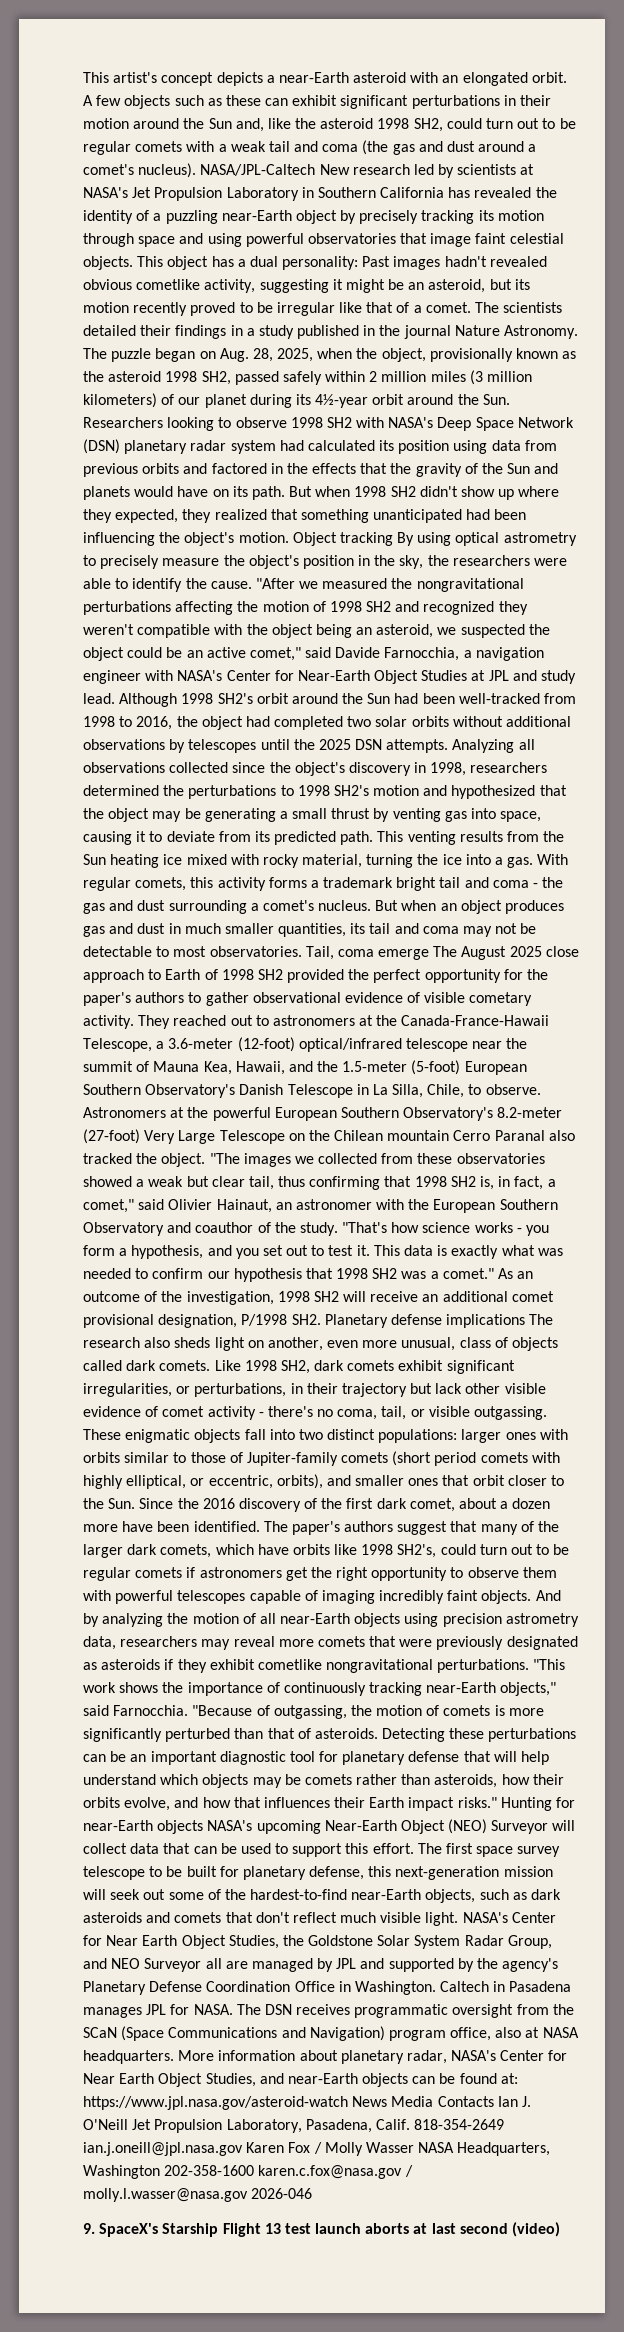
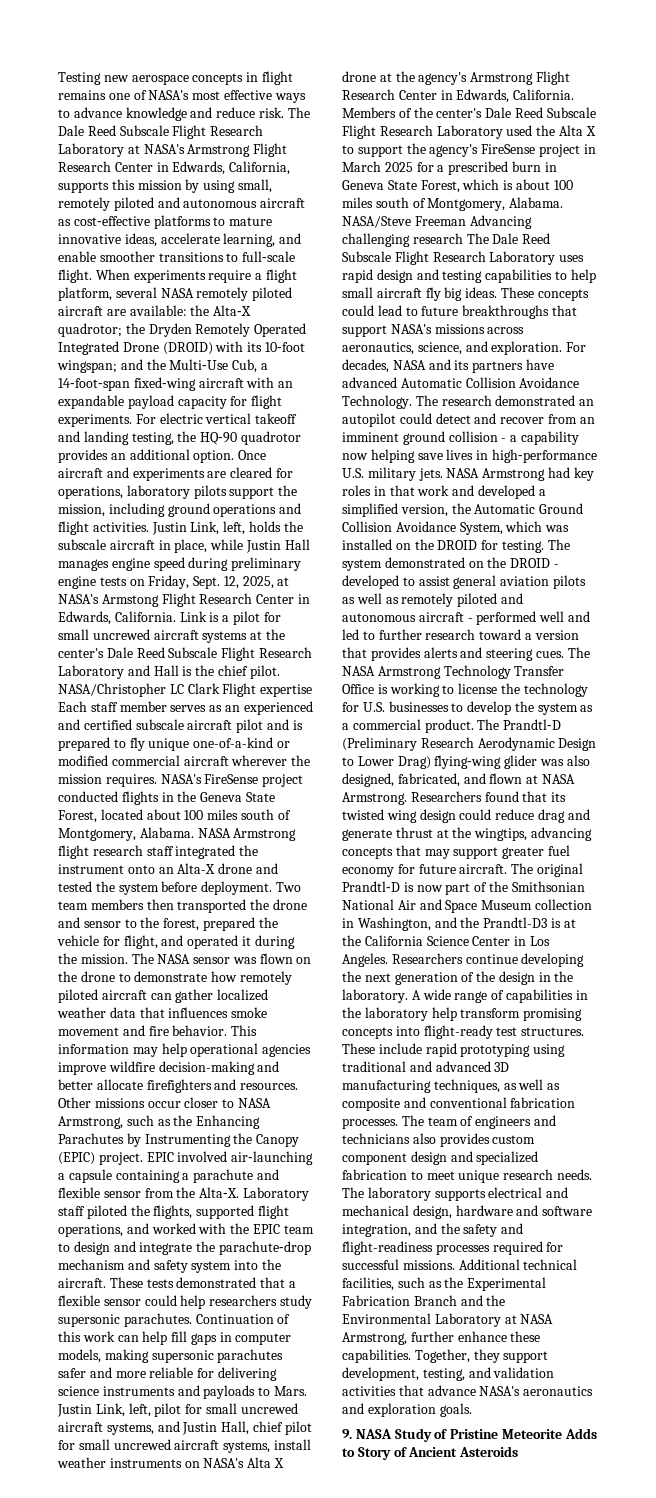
- This artist's concept depicts a near-Earth asteroid with an elongated orbit. A few objects such as these can exhibit significant perturbations in their motion around the Sun and, like the asteroid 1998 SH2, could turn out to be regular comets with a weak tail and coma (the gas and dust around a comet's nucleus). NASA/JPL-Caltech New research led by scientists at NASA's Jet Propulsion Laboratory in Southern California has revealed the identity of a puzzling near-Earth object by precisely tracking its motion through space and using powerful observatories that image faint celestial objects. This object has a dual personality: Past images hadn't revealed obvious cometlike activity, suggesting it might be an asteroid, but its motion recently proved to be irregular like that of a comet. The scientists detailed their findings in a study published in the journal Nature Astronomy. The puzzle began on Aug. 28, 2025, when the object, provisionally known as the asteroid 1998 SH2, passed safely within 2 million miles (3 million kilometers) of our planet during its 4½-year orbit around the Sun. Researchers looking to observe 1998 SH2 with NASA's Deep Space Network (DSN) planetary radar system had calculated its position using data from previous orbits and factored in the effects that the gravity of the Sun and planets would have on its path. But when 1998 SH2 didn't show up where they expected, they realized that something unanticipated had been influencing the object's motion. Object tracking By using optical astrometry to precisely measure the object's position in the sky, the researchers were able to identify the cause. "After we measured the nongravitational perturbations affecting the motion of 1998 SH2 and recognized they weren't compatible with the object being an asteroid, we suspected the object could be an active comet," said Davide Farnocchia, a navigation engineer with NASA's Center for Near-Earth Object Studies at JPL and study lead. Although 1998 SH2's orbit around the Sun had been well-tracked from 1998 to 2016, the object had completed two solar orbits without additional observations by telescopes until the 2025 DSN attempts. Analyzing all observations collected since the object's discovery in 1998, researchers determined the perturbations to 1998 SH2's motion and hypothesized that the object may be generating a small thrust by venting gas into space, causing it to deviate from its predicted path. This venting results from the Sun heating ice mixed with rocky material, turning the ice into a gas. With regular comets, this activity forms a trademark bright tail and coma - the gas and dust surrounding a comet's nucleus. But when an object produces gas and dust in much smaller quantities, its tail and coma may not be detectable to most observatories. Tail, coma emerge The August 2025 close approach to Earth of 1998 SH2 provided the perfect opportunity for the paper's authors to gather observational evidence of visible cometary activity. They reached out to astronomers at the Canada-France-Hawaii Telescope, a 3.6-meter (12-foot) optical/infrared telescope near the summit of Mauna Kea, Hawaii, and the 1.5-meter (5-foot) European Southern Observatory's Danish Telescope in La Silla, Chile, to observe. Astronomers at the powerful European Southern Observatory's 8.2-meter (27-foot) Very Large Telescope on the Chilean mountain Cerro Paranal also tracked the object. "The images we collected from these observatories showed a weak but clear tail, thus confirming that 1998 SH2 is, in fact, a comet," said Olivier Hainaut, an astronomer with the European Southern Observatory and coauthor of the study. "That's how science works - you form a hypothesis, and you set out to test it. This data is exactly what was needed to confirm our hypothesis that 1998 SH2 was a comet." As an outcome of the investigation, 1998 SH2 will receive an additional comet provisional designation, P/1998 SH2. Planetary defense implications The research also sheds light on another, even more unusual, class of objects called dark comets. Like 1998 SH2, dark comets exhibit significant irregularities, or perturbations, in their trajectory but lack other visible evidence of comet activity - there's no coma, tail, or visible outgassing. These enigmatic objects fall into two distinct populations: larger ones with orbits similar to those of Jupiter-family comets (short period comets with highly elliptical, or eccentric, orbits), and smaller ones that orbit closer to the Sun. Since the 2016 discovery of the first dark comet, about a dozen more have been identified. The paper's authors suggest that many of the larger dark comets, which have orbits like 1998 SH2's, could turn out to be regular comets if astronomers get the right opportunity to observe them with powerful telescopes capable of imaging incredibly faint objects. And by analyzing the motion of all near-Earth objects using precision astrometry data, researchers may reveal more comets that were previously designated as asteroids if they exhibit cometlike nongravitational perturbations. "This work shows the importance of continuously tracking near-Earth objects," said Farnocchia. "Because of outgassing, the motion of comets is more significantly perturbed than that of asteroids. Detecting these perturbations can be an important diagnostic tool for planetary defense that will help understand which objects may be comets rather than asteroids, how their orbits evolve, and how that influences their Earth impact risks." Hunting for near-Earth objects NASA's upcoming Near-Earth Object (NEO) Surveyor will collect data that can be used to support this effort. The first space survey telescope to be built for planetary defense, this next-generation mission will seek out some of the hardest-to-find near-Earth objects, such as dark asteroids and comets that don't reflect much visible light. NASA's Center for Near Earth Object Studies, the Goldstone Solar System Radar Group, and NEO Surveyor all are managed by JPL and supported by the agency's Planetary Defense Coordination Office in Washington. Caltech in Pasadena manages JPL for NASA. The DSN receives programmatic oversight from the SCaN (Space Communications and Navigation) program office, also at NASA headquarters. More information about planetary radar, NASA's Center for Near Earth Object Studies, and near-Earth objects can be found at: https://www.jpl.nasa.gov/asteroid-watch News Media Contacts Ian J. O'Neill Jet Propulsion Laboratory, Pasadena, Calif. 818-354-2649 ian.j.oneill@jpl.nasa.gov Karen Fox / Molly Wasser NASA Headquarters, Washington 202-358-1600 karen.c.fox@nasa.gov / molly.l.wasser@nasa.gov 2026-046
- 9. SpaceX's Starship Flight 13 test launch aborts at last second (video)
+ Testing new aerospace concepts in flight remains one of NASA's most effective ways to advance knowledge and reduce risk. The Dale Reed Subscale Flight Research Laboratory at NASA's Armstrong Flight Research Center in Edwards, California, supports this mission by using small, remotely piloted and autonomous aircraft as cost‑effective platforms to mature innovative ideas, accelerate learning, and enable smoother transitions to full‑scale flight. When experiments require a flight platform, several NASA remotely piloted aircraft are available: the Alta‑X quadrotor; the Dryden Remotely Operated Integrated Drone (DROID) with its 10‑foot wingspan; and the Multi‑Use Cub, a 14‑foot‑span fixed‑wing aircraft with an expandable payload capacity for flight experiments. For electric vertical takeoff and landing testing, the HQ‑90 quadrotor provides an additional option. Once aircraft and experiments are cleared for operations, laboratory pilots support the mission, including ground operations and flight activities. Justin Link, left, holds the subscale aircraft in place, while Justin Hall manages engine speed during preliminary engine tests on Friday, Sept. 12, 2025, at NASA's Armstong Flight Research Center in Edwards, California. Link is a pilot for small uncrewed aircraft systems at the center's Dale Reed Subscale Flight Research Laboratory and Hall is the chief pilot. NASA/Christopher LC Clark Flight expertise Each staff member serves as an experienced and certified subscale aircraft pilot and is prepared to fly unique one-of-a-kind or modified commercial aircraft wherever the mission requires. NASA's FireSense project conducted flights in the Geneva State Forest, located about 100 miles south of Montgomery, Alabama. NASA Armstrong flight research staff integrated the instrument onto an Alta-X drone and tested the system before deployment. Two team members then transported the drone and sensor to the forest, prepared the vehicle for flight, and operated it during the mission. The NASA sensor was flown on the drone to demonstrate how remotely piloted aircraft can gather localized weather data that influences smoke movement and fire behavior. This information may help operational agencies improve wildfire decision-making and better allocate firefighters and resources. Other missions occur closer to NASA Armstrong, such as the Enhancing Parachutes by Instrumenting the Canopy (EPIC) project. EPIC involved air‑launching a capsule containing a parachute and flexible sensor from the Alta‑X. Laboratory staff piloted the flights, supported flight operations, and worked with the EPIC team to design and integrate the parachute‑drop mechanism and safety system into the aircraft. These tests demonstrated that a flexible sensor could help researchers study supersonic parachutes. Continuation of this work can help fill gaps in computer models, making supersonic parachutes safer and more reliable for delivering science instruments and payloads to Mars. Justin Link, left, pilot for small uncrewed aircraft systems, and Justin Hall, chief pilot for small uncrewed aircraft systems, install weather instruments on NASA's Alta X drone at the agency's Armstrong Flight Research Center in Edwards, California. Members of the center's Dale Reed Subscale Flight Research Laboratory used the Alta X to support the agency's FireSense project in March 2025 for a prescribed burn in Geneva State Forest, which is about 100 miles south of Montgomery, Alabama. NASA/Steve Freeman Advancing challenging research The Dale Reed Subscale Flight Research Laboratory uses rapid design and testing capabilities to help small aircraft fly big ideas. These concepts could lead to future breakthroughs that support NASA's missions across aeronautics, science, and exploration. For decades, NASA and its partners have advanced Automatic Collision Avoidance Technology. The research demonstrated an autopilot could detect and recover from an imminent ground collision - a capability now helping save lives in high‑performance U.S. military jets. NASA Armstrong had key roles in that work and developed a simplified version, the Automatic Ground Collision Avoidance System, which was installed on the DROID for testing. The system demonstrated on the DROID - developed to assist general aviation pilots as well as remotely piloted and autonomous aircraft - performed well and led to further research toward a version that provides alerts and steering cues. The NASA Armstrong Technology Transfer Office is working to license the technology for U.S. businesses to develop the system as a commercial product. The Prandtl‑D (Preliminary Research Aerodynamic Design to Lower Drag) flying‑wing glider was also designed, fabricated, and flown at NASA Armstrong. Researchers found that its twisted wing design could reduce drag and generate thrust at the wingtips, advancing concepts that may support greater fuel economy for future aircraft. The original Prandtl‑D is now part of the Smithsonian National Air and Space Museum collection in Washington, and the Prandtl-D3 is at the California Science Center in Los Angeles. Researchers continue developing the next generation of the design in the laboratory. A wide range of capabilities in the laboratory help transform promising concepts into flight-ready test structures. These include rapid prototyping using traditional and advanced 3D manufacturing techniques, as well as composite and conventional fabrication processes. The team of engineers and technicians also provides custom component design and specialized fabrication to meet unique research needs. The laboratory supports electrical and mechanical design, hardware and software integration, and the safety and flight-readiness processes required for successful missions. Additional technical facilities, such as the Experimental Fabrication Branch and the Environmental Laboratory at NASA Armstrong, further enhance these capabilities. Together, they support development, testing, and validation activities that advance NASA's aeronautics and exploration goals.
+ 9. NASA Study of Pristine Meteorite Adds to Story of Ancient Asteroids

